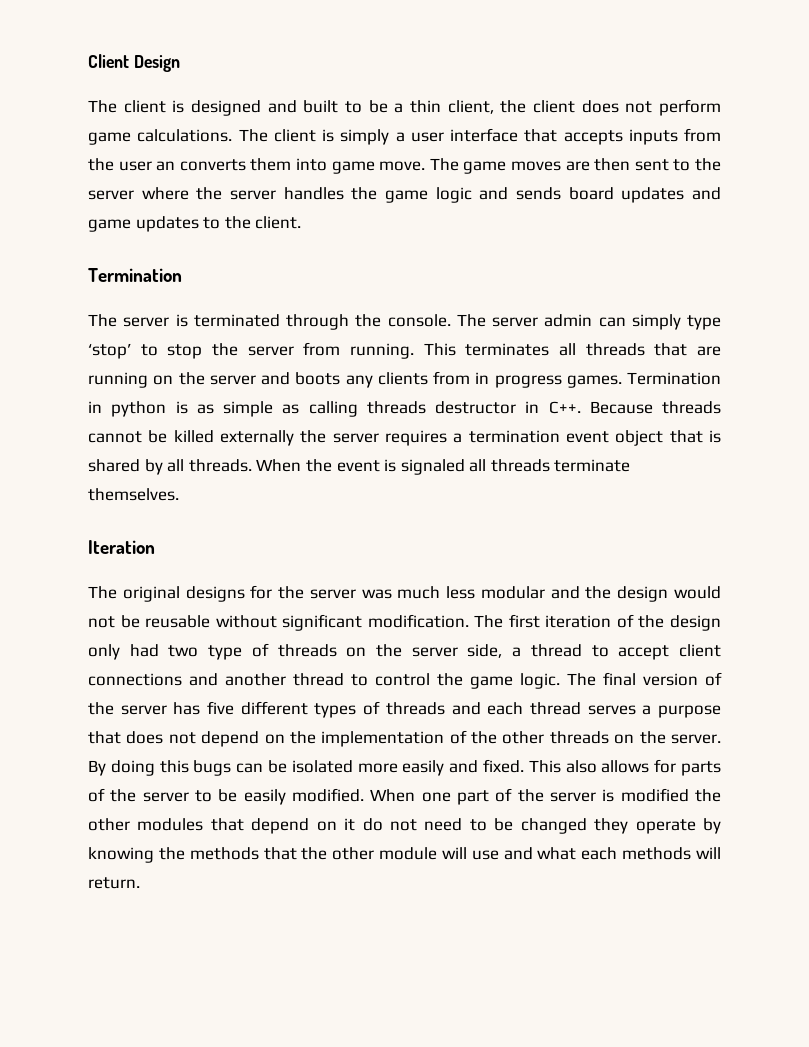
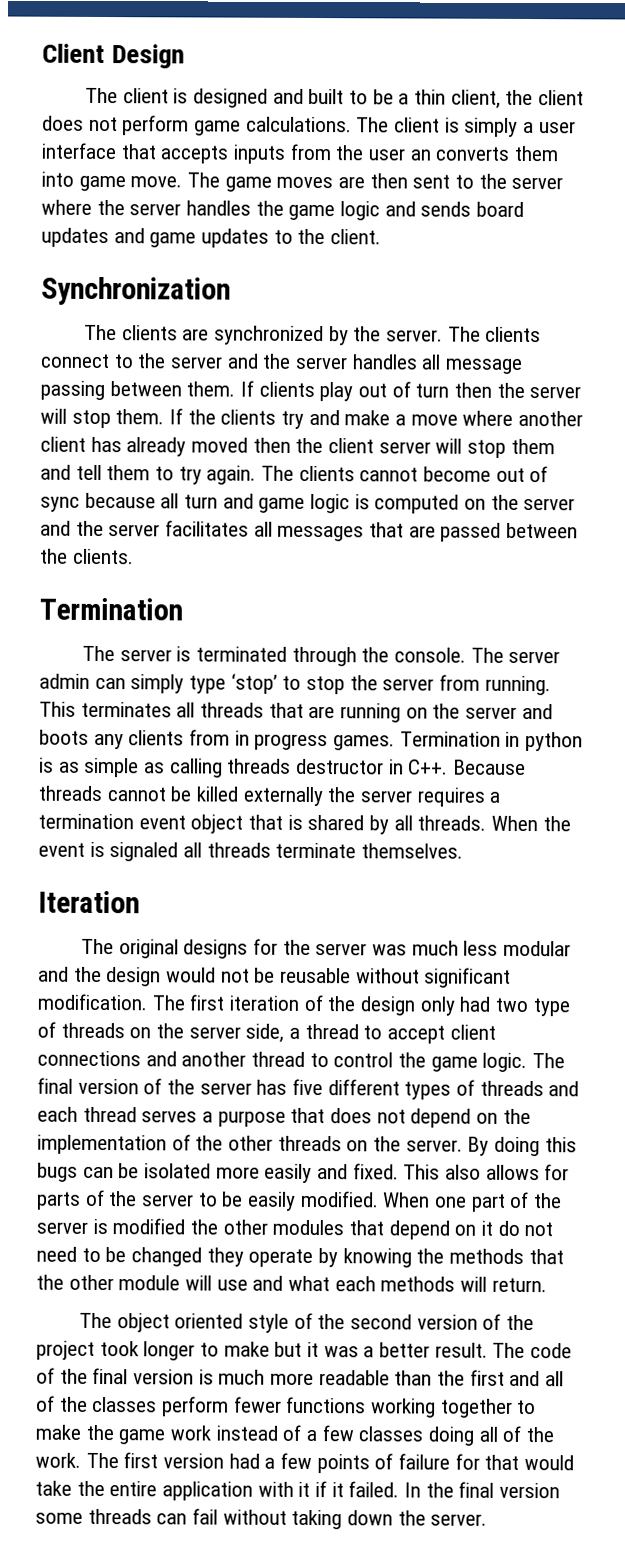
+ Synchronization
+ The clients are synchronized by the server. The clients connect to the server and the server handles all message passing between them. If clients play out of turn then the server will stop them. If the clients try and make a move where another client has already moved then the client server will stop them and tell them to try again. The clients cannot become out of sync because all turn and game logic is computed on the server and the server facilitates all messages that are passed between the clients.
+ The object oriented style of the second version of the project took longer to make but it was a better result. The code of the final version is much more readable than the first and all of the classes perform fewer functions working together to make the game work instead of a few classes doing all of the work. The first version had a few points of failure for that would take the entire application with it if it failed. In the final version some threads can fail without taking down the server.

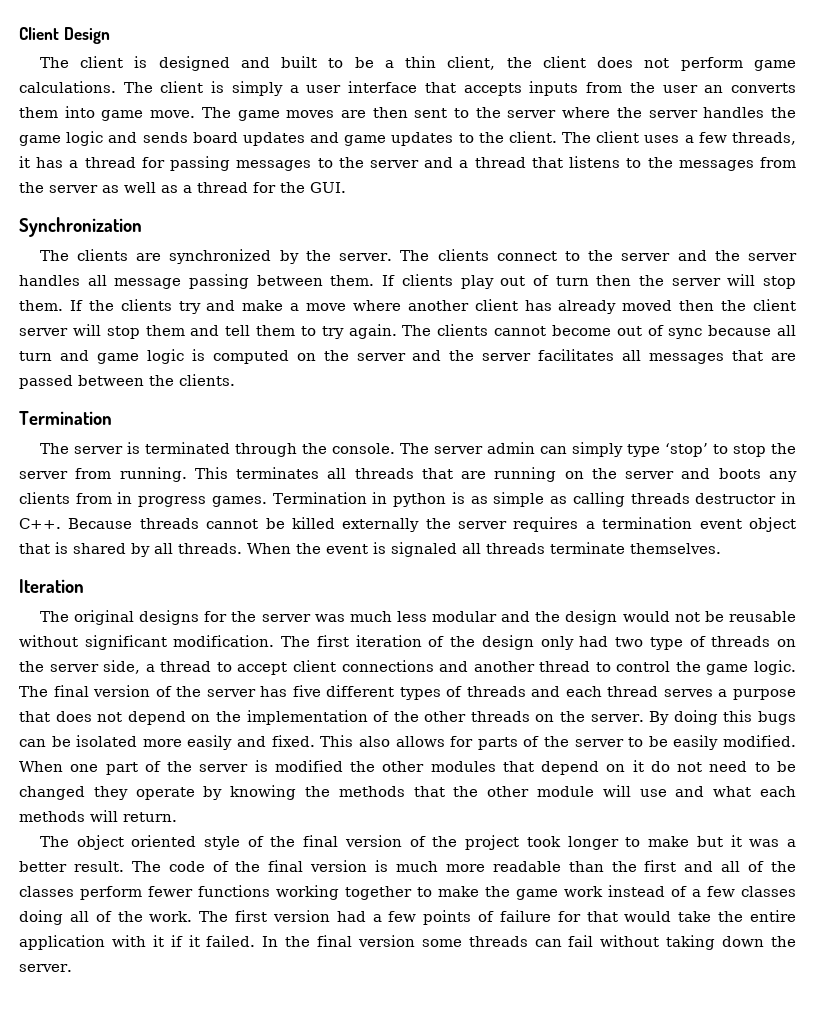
+ The client uses a few threads, it has a thread for passing messages to the server and a thread that listens to the messages from the server as well as a thread for the GUI.
- The object oriented style of the second version of the project took longer to make but it was a better result.
+ The object oriented style of the final version of the project took longer to make but it was a better result.

